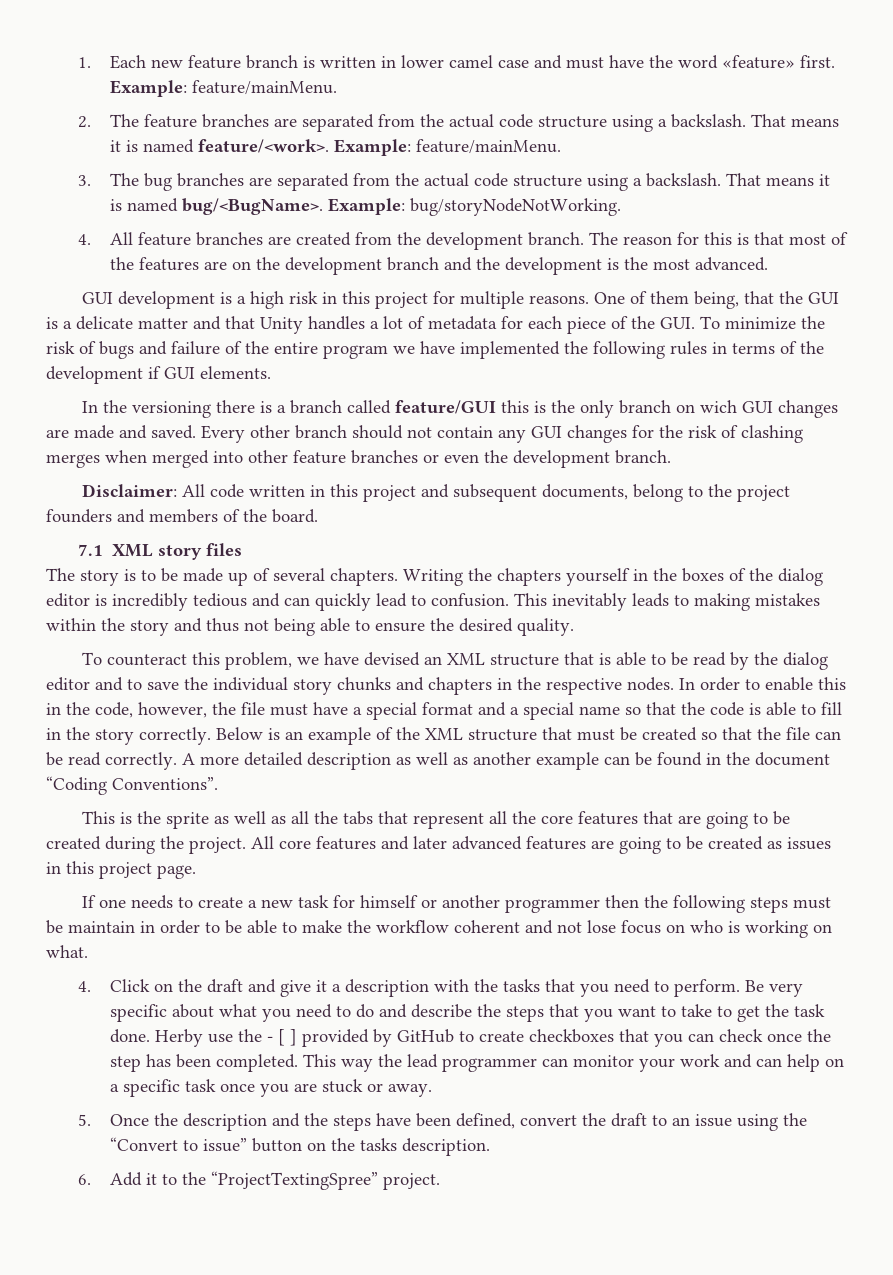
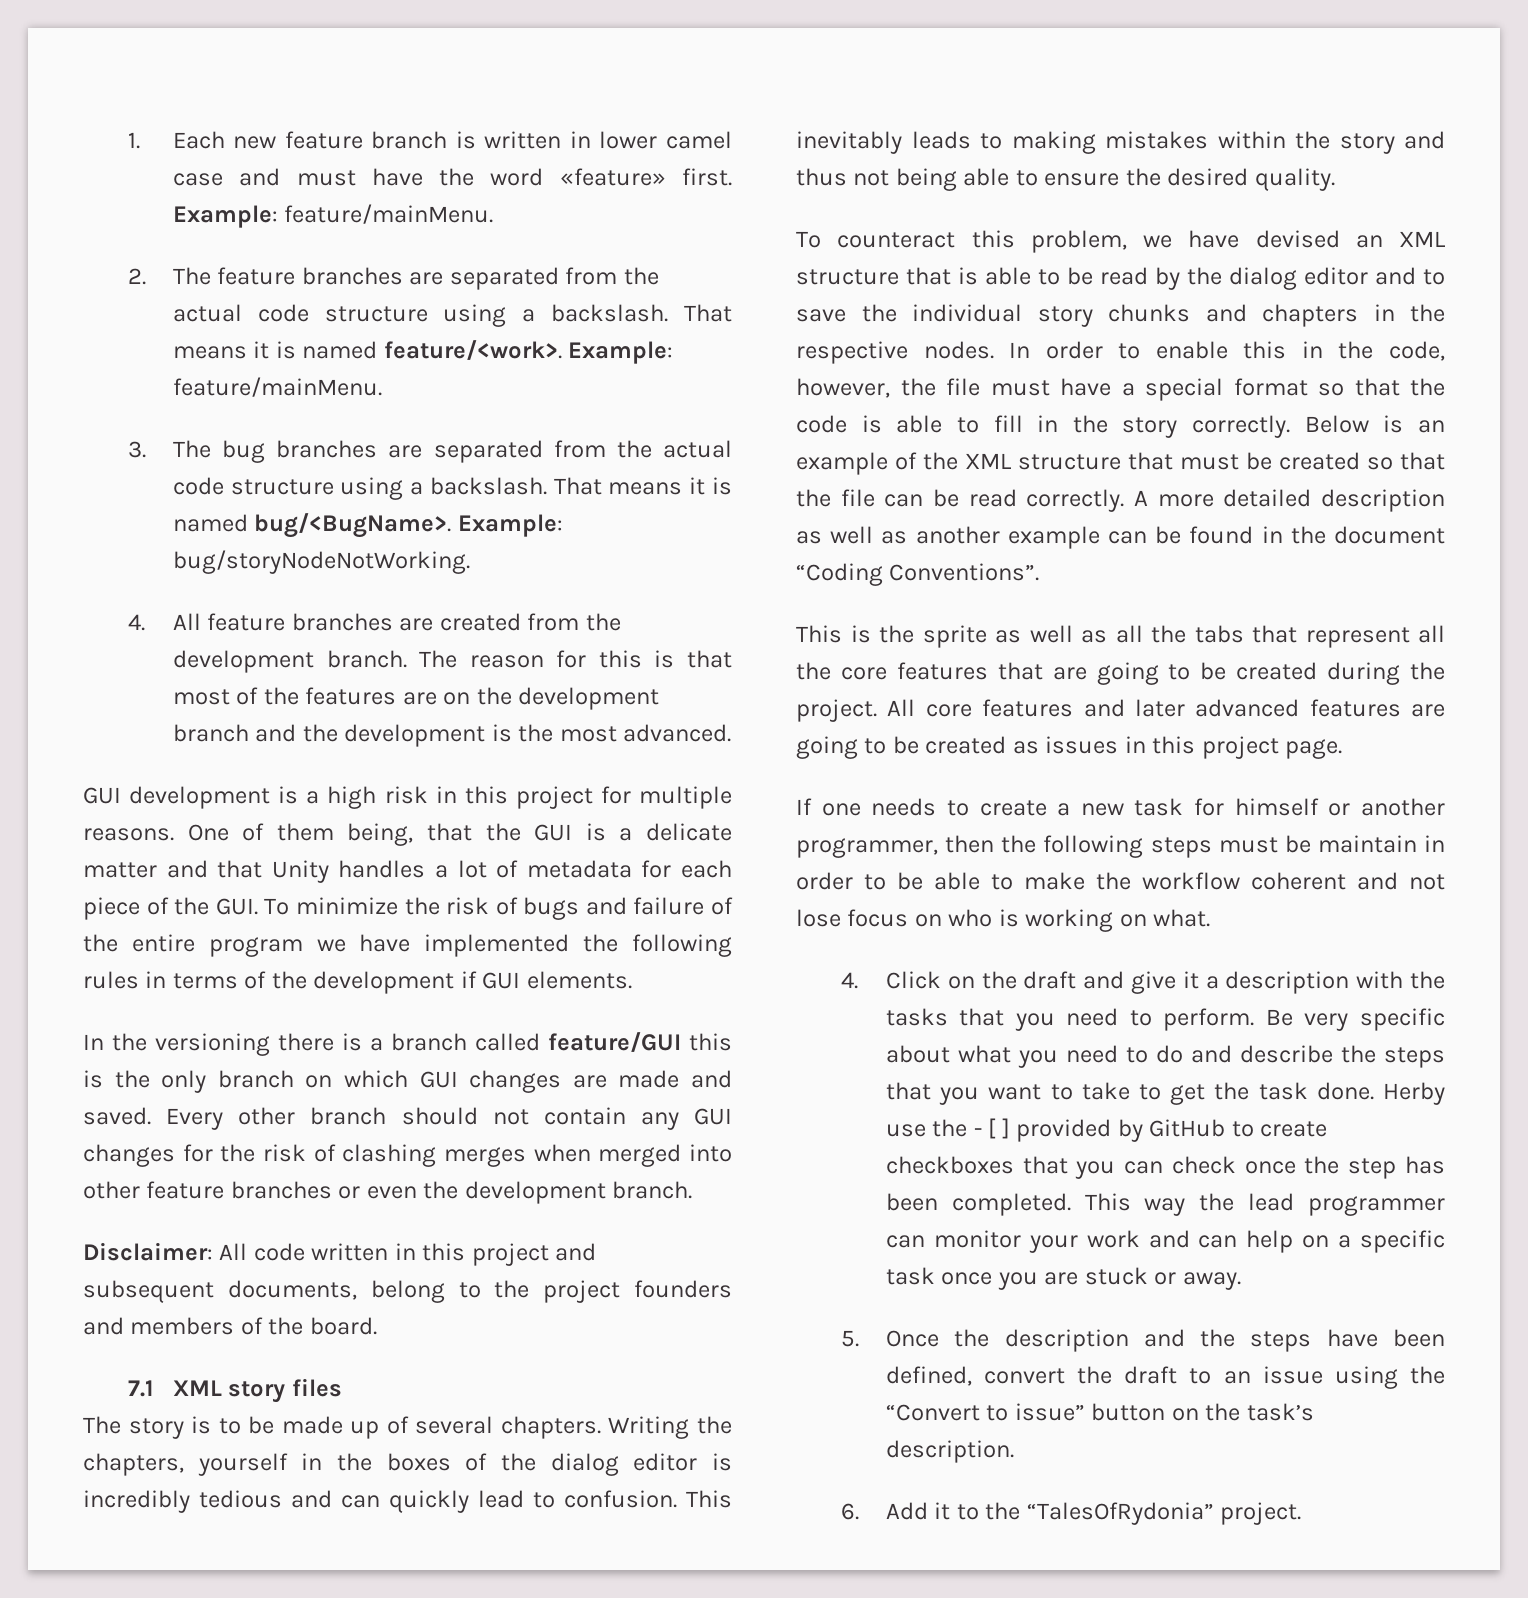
- In the versioning there is a branch called feature/GUI this is the only branch on wich GUI changes are made and saved.
+ In the versioning there is a branch called feature/GUI this is the only branch on which GUI changes are made and saved.
- Writing the chapters yourself in the boxes of the dialog editor is incredibly tedious and can quickly lead to confusion.
+ Writing the chapters, yourself in the boxes of the dialog editor is incredibly tedious and can quickly lead to confusion.
- In order to enable this in the code, however, the file must have a special format and a special name so that the code is able to fill in the story correctly.
+ In order to enable this in the code, however, the file must have a special format so that the code is able to fill in the story correctly.
- If one needs to create a new task for himself or another programmer then the following steps must be maintain in order to be able to make the workflow coherent and not lose focus on who is working on what.
+ If one needs to create a new task for himself or another programmer, then the following steps must be maintain in order to be able to make the workflow coherent and not lose focus on who is working on what.
- 5. Once the description and the steps have been defined, convert the draft to an issue using the “Convert to issue” button on the tasks description.
+ 5. Once the description and the steps have been defined, convert the draft to an issue using the “Convert to issue” button on the task’s description.
- 6. Add it to the “ProjectTextingSpree” project.
+ 6. Add it to the “TalesOfRydonia” project.

